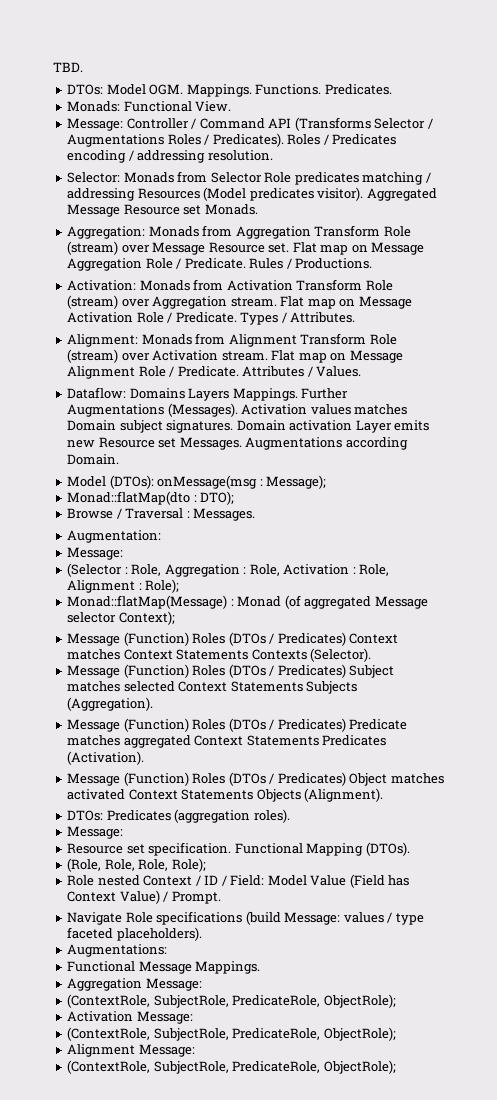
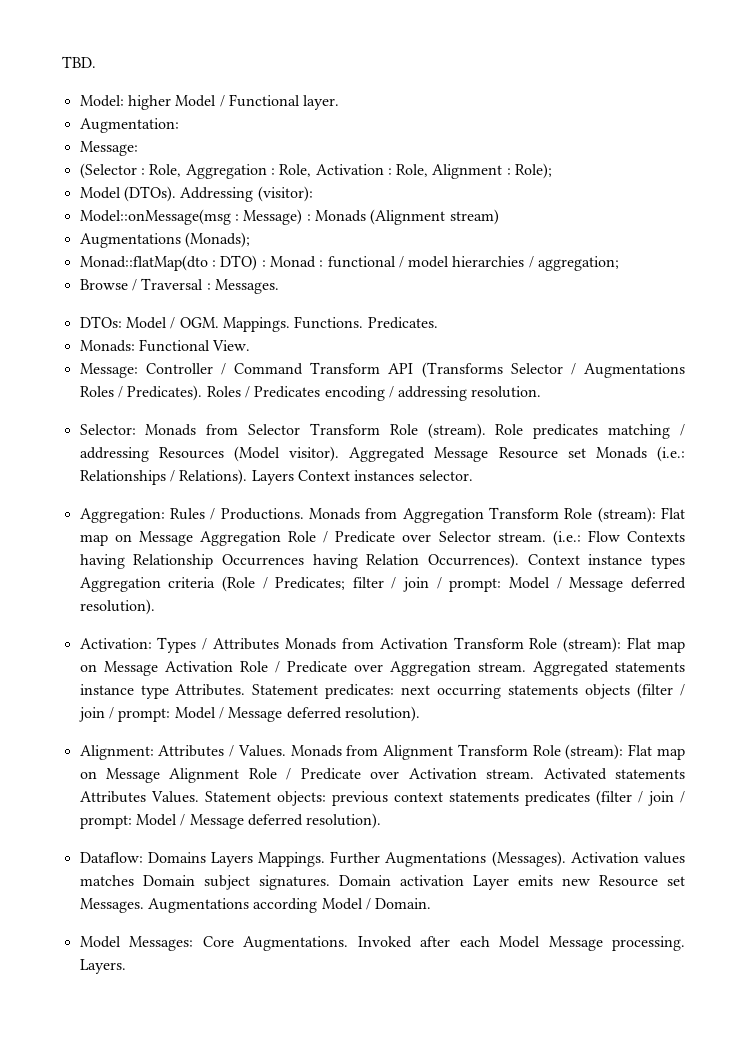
+ Model: higher Model / Functional layer.
+ Augmentation:
+ Message:
+ (Selector : Role, Aggregation : Role, Activation : Role, Alignment : Role);
+ Model (DTOs). Addressing (visitor):
+ Model::onMessage(msg : Message) : Monads (Alignment stream)
+ Augmentations (Monads);
+ Monad::flatMap(dto : DTO) : Monad : functional / model hierarchies / aggregation;
+ Browse / Traversal : Messages.
- DTOs: Model OGM. Mappings.
+ DTOs: Model / OGM. Mappings.
- Message: Controller / Command API (Transforms Selector / Augmentations Roles / Predicates).
+ Message: Controller / Command Transform API (Transforms Selector / Augmentations Roles / Predicates).
- Selector: Monads from Selector Role predicates matching / addressing Resources (Model predicates visitor).
+ Selector: Monads from Selector Transform Role (stream). Role predicates matching / addressing Resources (Model visitor).
- Aggregated Message Resource set Monads.
- Aggregation: Monads from Aggregation Transform Role (stream) over Message Resource set. Flat map on Message Aggregation Role / Predicate. Rules / Productions.
- Activation: Monads from Activation Transform Role (stream) over Aggregation stream. Flat map on Message Activation Role / Predicate. Types / Attributes.
- Alignment: Monads from Alignment Transform Role (stream) over Activation stream. Flat map on Message Alignment Role / Predicate. Attributes / Values.
+ Aggregated Message Resource set Monads (i.e.: Relationships / Relations). Layers Context instances selector.
+ Aggregation: Rules / Productions. Monads from Aggregation Transform Role (stream): Flat map on Message Aggregation Role / Predicate over Selector stream. (i.e.: Flow Contexts having Relationship Occurrences having Relation Occurrences). Context instance types Aggregation criteria (Role / Predicates; filter / join / prompt: Model / Message deferred resolution).
+ Activation: Types / Attributes Monads from Activation Transform Role (stream): Flat map on Message Activation Role / Predicate over Aggregation stream. Aggregated statements instance type Attributes. Statement predicates: next occurring statements objects (filter / join / prompt: Model / Message deferred resolution).
+ Alignment: Attributes / Values. Monads from Alignment Transform Role (stream): Flat map on Message Alignment Role / Predicate over Activation stream. Activated statements Attributes Values. Statement objects: previous context statements predicates (filter / join / prompt: Model / Message deferred resolution).
- Augmentations according Domain.
+ Augmentations according Model / Domain.
- Model (DTOs): onMessage(msg : Message);
- Monad::flatMap(dto : DTO);
- Browse / Traversal : Messages.
- Augmentation:
- Message:
- (Selector : Role, Aggregation : Role, Activation : Role, Alignment : Role);
- Monad::flatMap(Message) : Monad (of aggregated Message selector Context);
- Message (Function) Roles (DTOs / Predicates) Context matches Context Statements Contexts (Selector).
- Message (Function) Roles (DTOs / Predicates) Subject matches selected Context Statements Subjects (Aggregation).
- Message (Function) Roles (DTOs / Predicates) Predicate matches aggregated Context Statements Predicates (Activation).
- Message (Function) Roles (DTOs / Predicates) Object matches activated Context Statements Objects (Alignment).
- DTOs: Predicates (aggregation roles).
- Message:
- Resource set specification. Functional Mapping (DTOs).
- (Role, Role, Role, Role);
- Role nested Context / ID / Field: Model Value (Field has Context Value) / Prompt.
- Navigate Role specifications (build Message: values / type faceted placeholders).
- Augmentations:
- Functional Message Mappings.
- Aggregation Message:
- (ContextRole, SubjectRole, PredicateRole, ObjectRole);
- Activation Message:
- (ContextRole, SubjectRole, PredicateRole, ObjectRole);
- Alignment Message:
- (ContextRole, SubjectRole, PredicateRole, ObjectRole);
+ Model Messages: Core Augmentations. Invoked after each Model Message processing. Layers.

